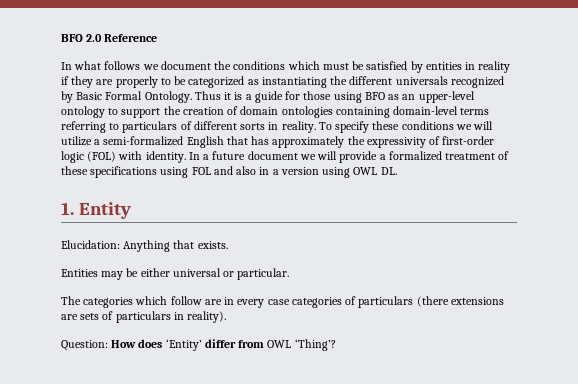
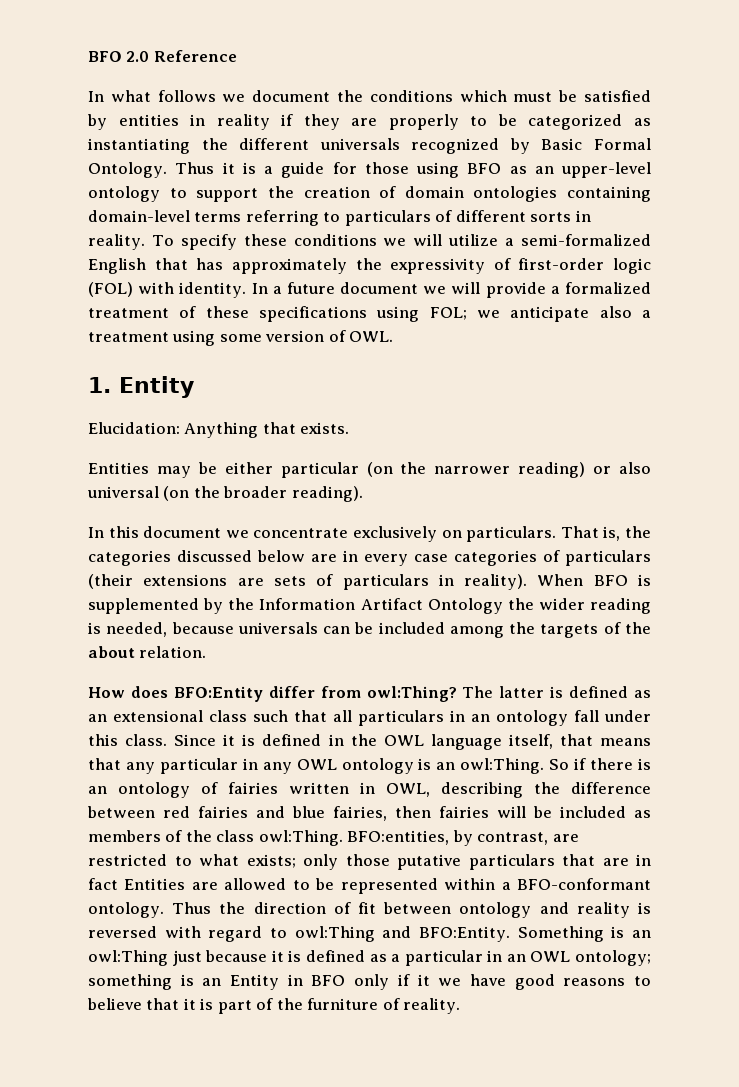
- In a future document we will provide a formalized treatment of these specifications using FOL and also in a version using OWL DL.
+ In a future document we will provide a formalized treatment of these specifications using FOL; we anticipate also a treatment using some version of OWL.
- Entities may be either universal or particular.
- The categories which follow are in every case categories of particulars (there extensions are sets of particulars in reality).
- Question: How does ‘Entity’ differ from OWL ‘Thing’?
+ Entities may be either particular (on the narrower reading) or also universal (on the broader reading).
+ In this document we concentrate exclusively on particulars. That is, the categories discussed below are in every case categories of particulars (their extensions are sets of particulars in reality). When BFO is supplemented by the Information Artifact Ontology the wider reading is needed, because universals can be included among the targets of the about relation.
+ How does BFO:Entity differ from owl:Thing? The latter is defined as an extensional class such that all particulars in an ontology fall under this class. Since it is defined in the OWL language itself, that means that any particular in any OWL ontology is an owl:Thing. So if there is an ontology of fairies written in OWL, describing the difference between red fairies and blue fairies, then fairies will be included as members of the class owl:Thing. BFO:entities, by contrast, are restricted to what exists; only those putative particulars that are in fact Entities are allowed to be represented within a BFO-conformant ontology. Thus the direction of fit between ontology and reality is reversed with regard to owl:Thing and BFO:Entity. Something is an owl:Thing just because it is defined as a particular in an OWL ontology; something is an Entity in BFO only if it we have good reasons to believe that it is part of the furniture of reality.

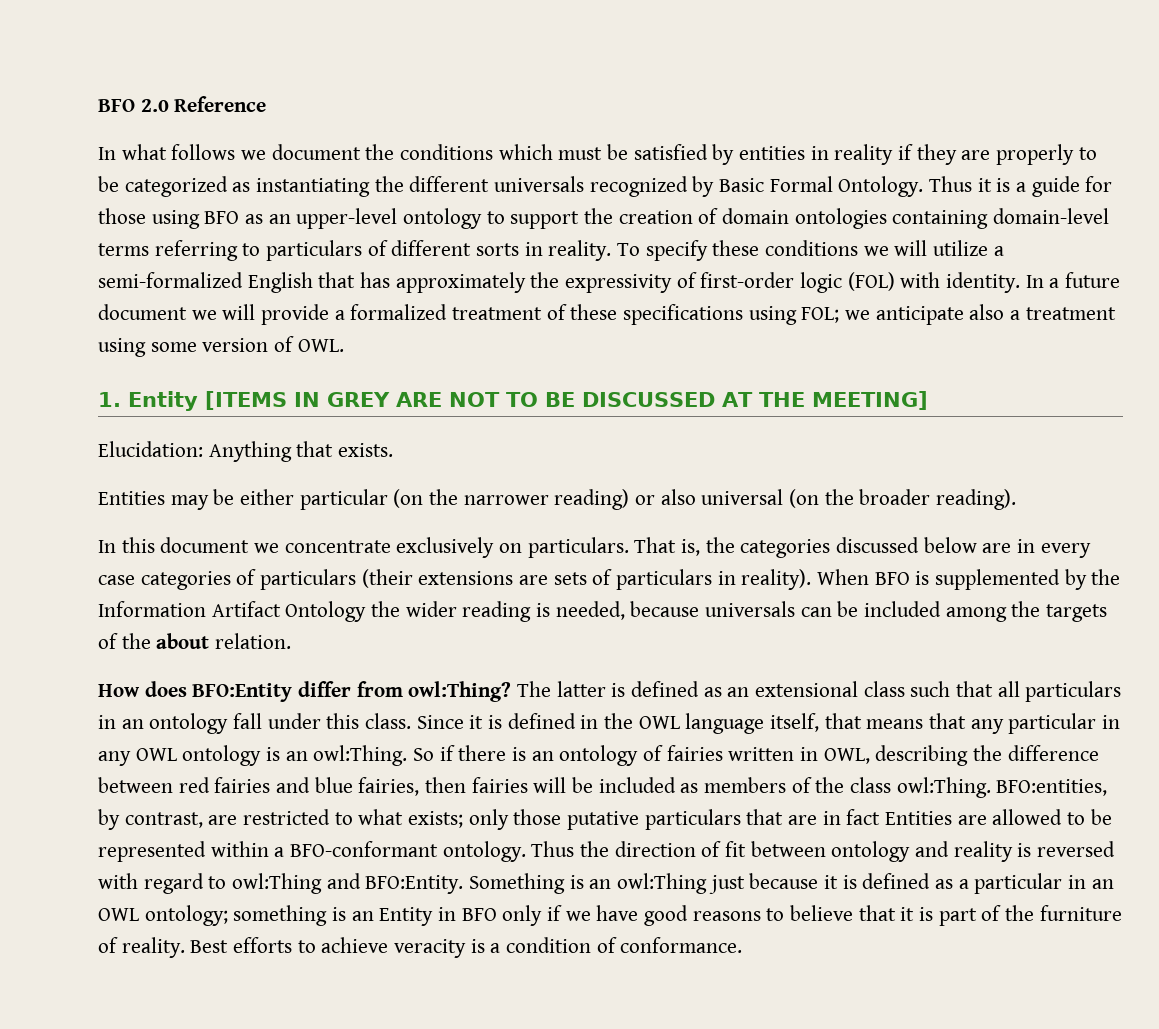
- 1. Entity
+ 1. Entity [ITEMS IN GREY ARE NOT TO BE DISCUSSED AT THE MEETING]
- Something is an owl:Thing just because it is defined as a particular in an OWL ontology; something is an Entity in BFO only if it we have good reasons to believe that it is part of the furniture of reality.
+ Something is an owl:Thing just because it is defined as a particular in an OWL ontology; something is an Entity in BFO only if we have good reasons to believe that it is part of the furniture of reality.
+ Best efforts to achieve veracity is a condition of conformance.

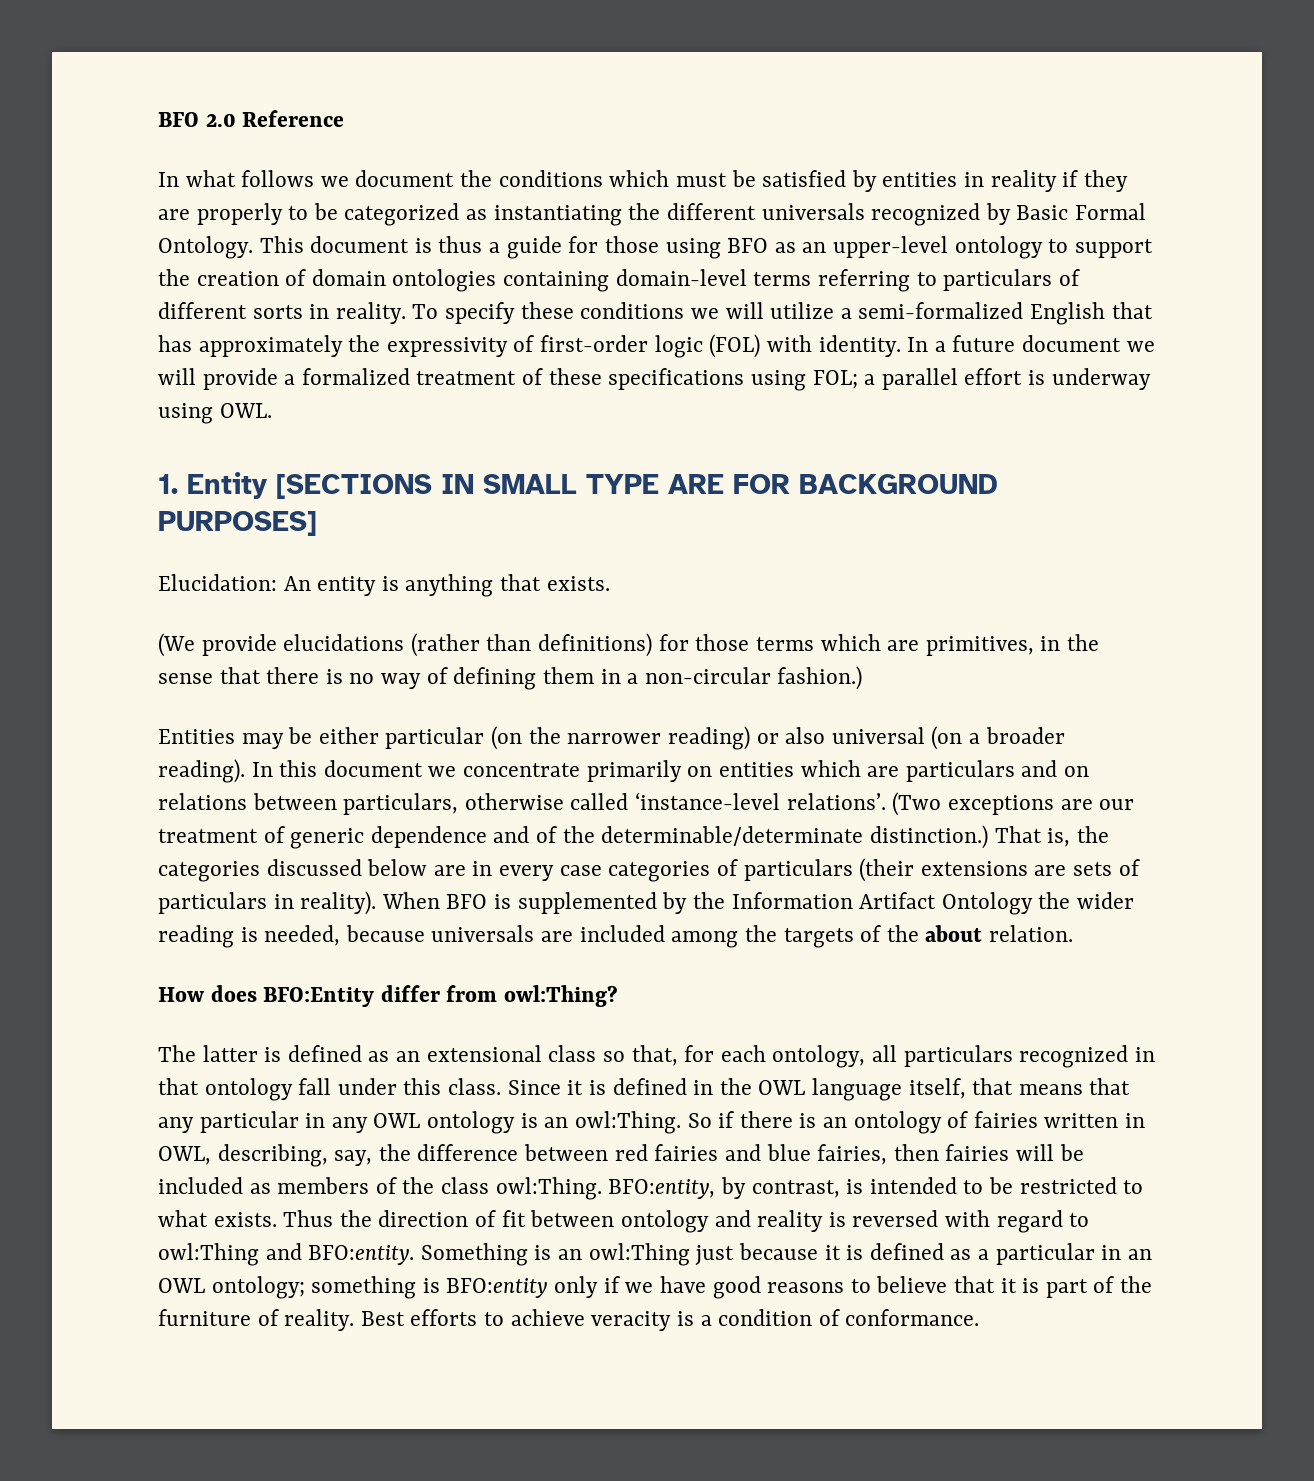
- Thus it is a guide for those using BFO as an upper-level ontology to support the creation of domain ontologies containing domain-level terms referring to particulars of different sorts in reality.
+ This document is thus a guide for those using BFO as an upper-level ontology to support the creation of domain ontologies containing domain-level terms referring to particulars of different sorts in reality.
- In a future document we will provide a formalized treatment of these specifications using FOL; we anticipate also a treatment using some version of OWL.
- 1. Entity [ITEMS IN GREY ARE NOT TO BE DISCUSSED AT THE MEETING]
- Elucidation: Anything that exists.
+ In a future document we will provide a formalized treatment of these specifications using FOL; a parallel effort is underway using OWL.
+ 1. Entity [SECTIONS IN SMALL TYPE ARE FOR BACKGROUND PURPOSES]
+ Elucidation: An entity is anything that exists.
+ (We provide elucidations (rather than definitions) for those terms which are primitives, in the sense that there is no way of defining them in a non-circular fashion.)
- Entities may be either particular (on the narrower reading) or also universal (on the broader reading).
- In this document we concentrate exclusively on particulars.
+ Entities may be either particular (on the narrower reading) or also universal (on a broader reading). In this document we concentrate primarily on entities which are particulars and on relations between particulars, otherwise called ‘instance-level relations’. (Two exceptions are our treatment of generic dependence and of the determinable/determinate distinction.)
- When BFO is supplemented by the Information Artifact Ontology the wider reading is needed, because universals can be included among the targets of the about relation.
+ When BFO is supplemented by the Information Artifact Ontology the wider reading is needed, because universals are included among the targets of the about relation.
- How does BFO:Entity differ from owl:Thing? The latter is defined as an extensional class such that all particulars in an ontology fall under this class.
+ How does BFO:Entity differ from owl:Thing?
+ The latter is defined as an extensional class so that, for each ontology, all particulars recognized in that ontology fall under this class.
- So if there is an ontology of fairies written in OWL, describing the difference between red fairies and blue fairies, then fairies will be included as members of the class owl:Thing.
+ So if there is an ontology of fairies written in OWL, describing, say, the difference between red fairies and blue fairies, then fairies will be included as members of the class owl:Thing.
- BFO:entities, by contrast, are restricted to what exists; only those putative particulars that are in fact Entities are allowed to be represented within a BFO-conformant ontology.
+ BFO:entity, by contrast, is intended to be restricted to what exists.
- Thus the direction of fit between ontology and reality is reversed with regard to owl:Thing and BFO:Entity.
+ Thus the direction of fit between ontology and reality is reversed with regard to owl:Thing and BFO:entity.
- Something is an owl:Thing just because it is defined as a particular in an OWL ontology; something is an Entity in BFO only if we have good reasons to believe that it is part of the furniture of reality.
+ Something is an owl:Thing just because it is defined as a particular in an OWL ontology; something is BFO:entity only if we have good reasons to believe that it is part of the furniture of reality.

